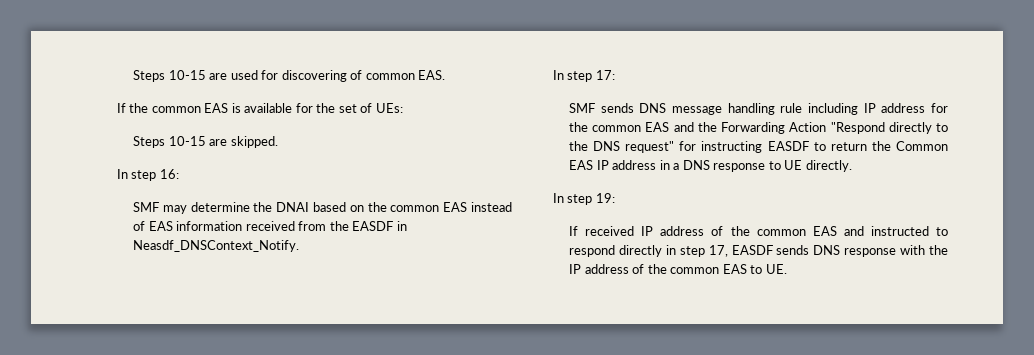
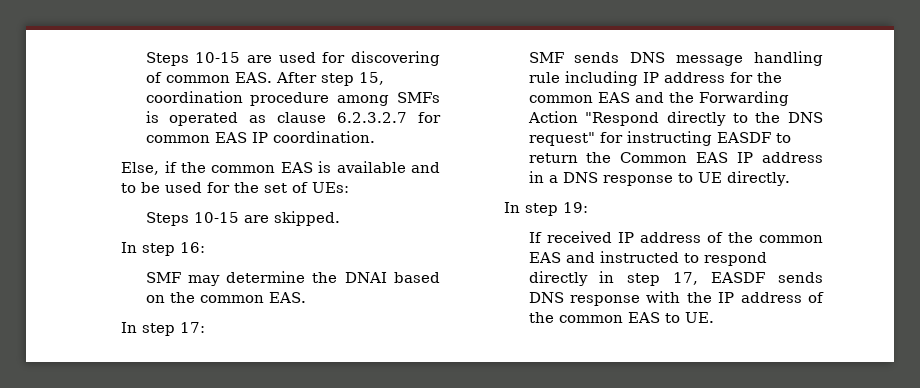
- Steps 10-15 are used for discovering of common EAS.
- If the common EAS is available for the set of UEs:
+ Steps 10-15 are used for discovering of common EAS. After step 15, coordination procedure among SMFs is operated as clause 6.2.3.2.7 for common EAS IP coordination.
+ Else, if the common EAS is available and to be used for the set of UEs:
- SMF may determine the DNAI based on the common EAS instead of EAS information received from the EASDF in Neasdf_DNSContext_Notify.
+ SMF may determine the DNAI based on the common EAS.

